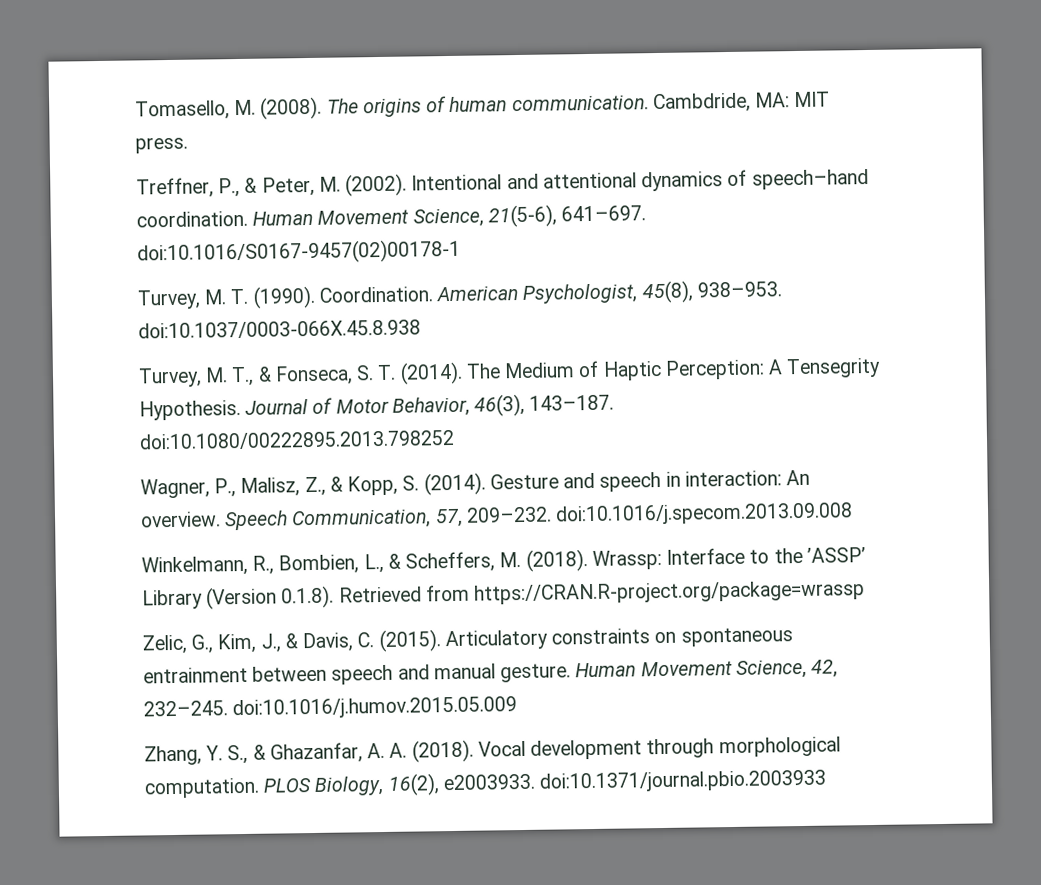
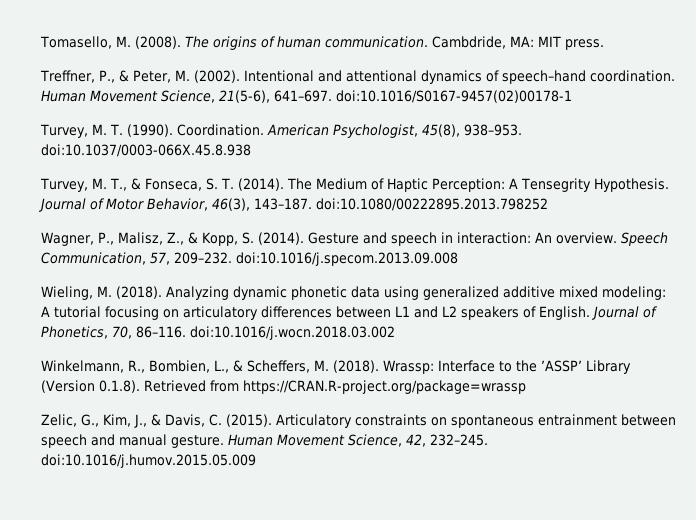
+ Wieling, M. (2018). Analyzing dynamic phonetic data using generalized additive mixed modeling: A tutorial focusing on articulatory differences between L1 and L2 speakers of English. Journal of Phonetics, 70, 86–116. doi:10.1016/j.wocn.2018.03.002
- Zhang, Y. S., & Ghazanfar, A. A. (2018). Vocal development through morphological computation. PLOS Biology, 16(2), e2003933. doi:10.1371/journal.pbio.2003933

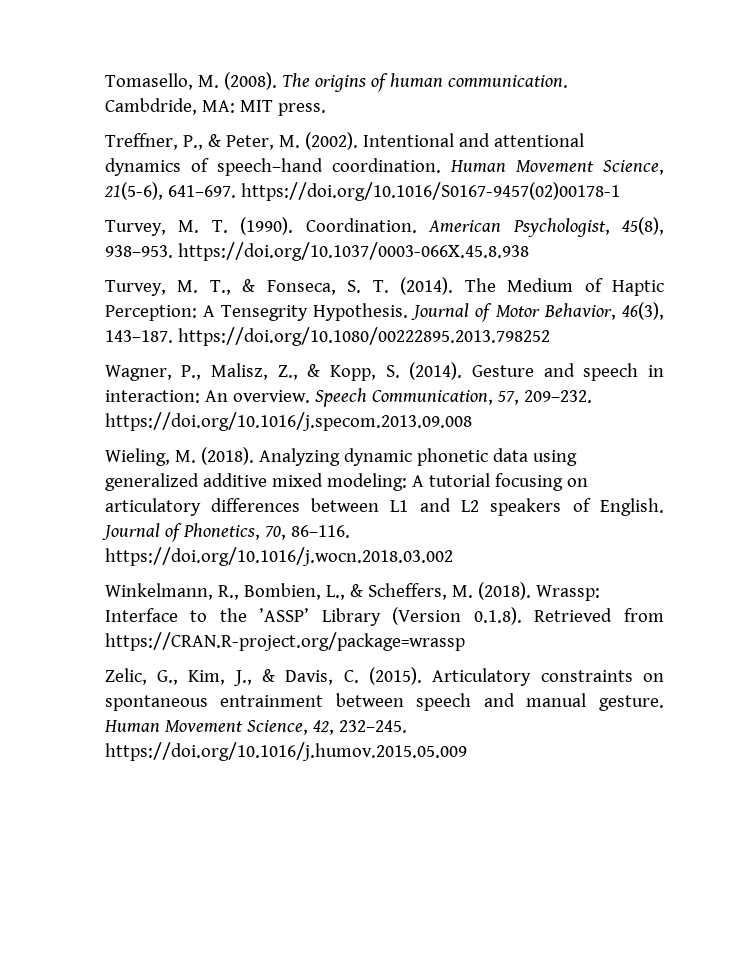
- Human Movement Science, 21(5-6), 641–697. doi:10.1016/S0167-9457(02)00178-1
+ Human Movement Science, 21(5-6), 641–697. https://doi.org/10.1016/S0167-9457(02)00178-1
- American Psychologist, 45(8), 938–953. doi:10.1037/0003-066X.45.8.938
+ American Psychologist, 45(8), 938–953. https://doi.org/10.1037/0003-066X.45.8.938
- Journal of Motor Behavior, 46(3), 143–187. doi:10.1080/00222895.2013.798252
+ Journal of Motor Behavior, 46(3), 143–187. https://doi.org/10.1080/00222895.2013.798252
- Speech Communication, 57, 209–232. doi:10.1016/j.specom.2013.09.008
+ Speech Communication, 57, 209–232. https://doi.org/10.1016/j.specom.2013.09.008
- Journal of Phonetics, 70, 86–116. doi:10.1016/j.wocn.2018.03.002
+ Journal of Phonetics, 70, 86–116. https://doi.org/10.1016/j.wocn.2018.03.002
- Human Movement Science, 42, 232–245. doi:10.1016/j.humov.2015.05.009
+ Human Movement Science, 42, 232–245. https://doi.org/10.1016/j.humov.2015.05.009

